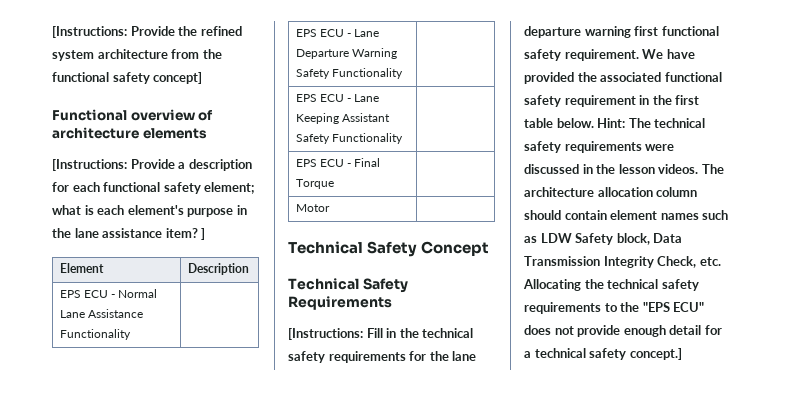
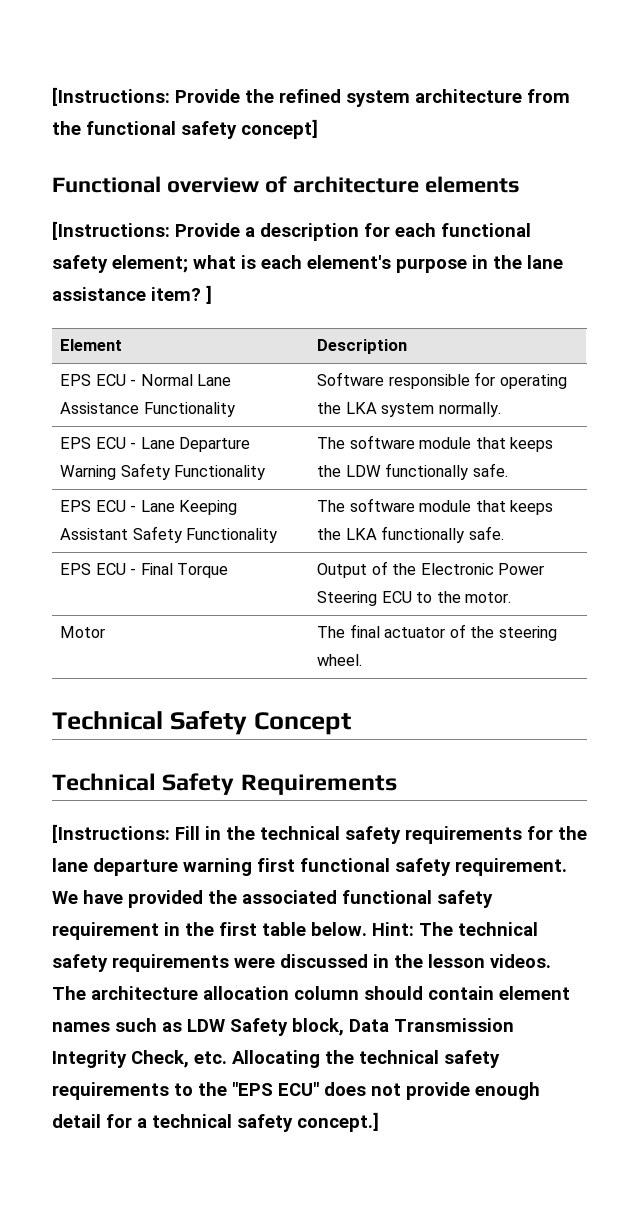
- EPS ECU - Normal Lane Assistance Functionality |
+ EPS ECU - Normal Lane Assistance Functionality | Software responsible for operating the LKA system normally.
- EPS ECU - Lane Departure Warning Safety Functionality |
+ EPS ECU - Lane Departure Warning Safety Functionality | The software module that keeps the LDW functionally safe.
- EPS ECU - Lane Keeping Assistant Safety Functionality |
+ EPS ECU - Lane Keeping Assistant Safety Functionality | The software module that keeps the LKA functionally safe.
- EPS ECU - Final Torque |
- Motor |
+ EPS ECU - Final Torque | Output of the Electronic Power Steering ECU to the motor.
+ Motor | The final actuator of the steering wheel.

